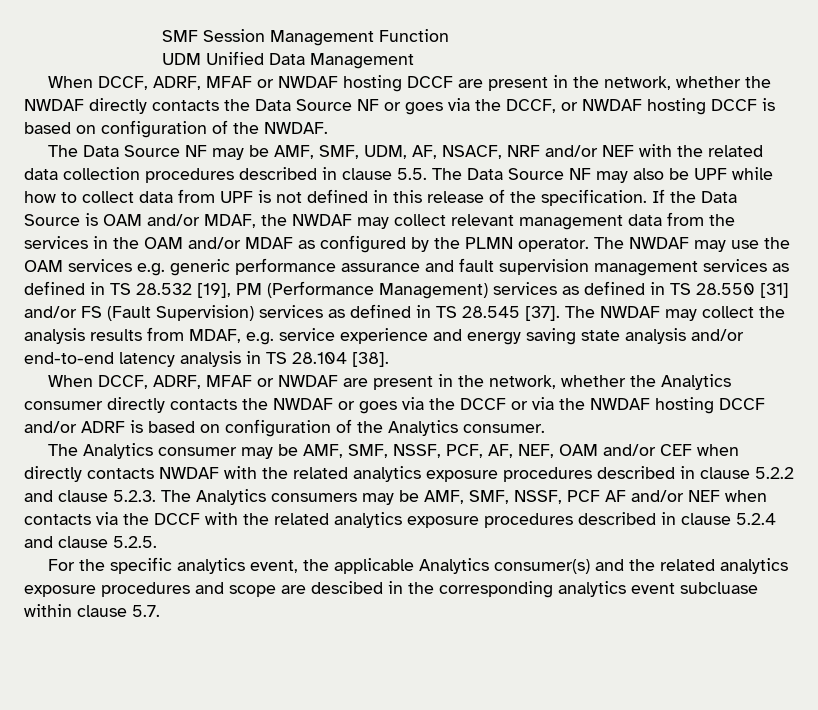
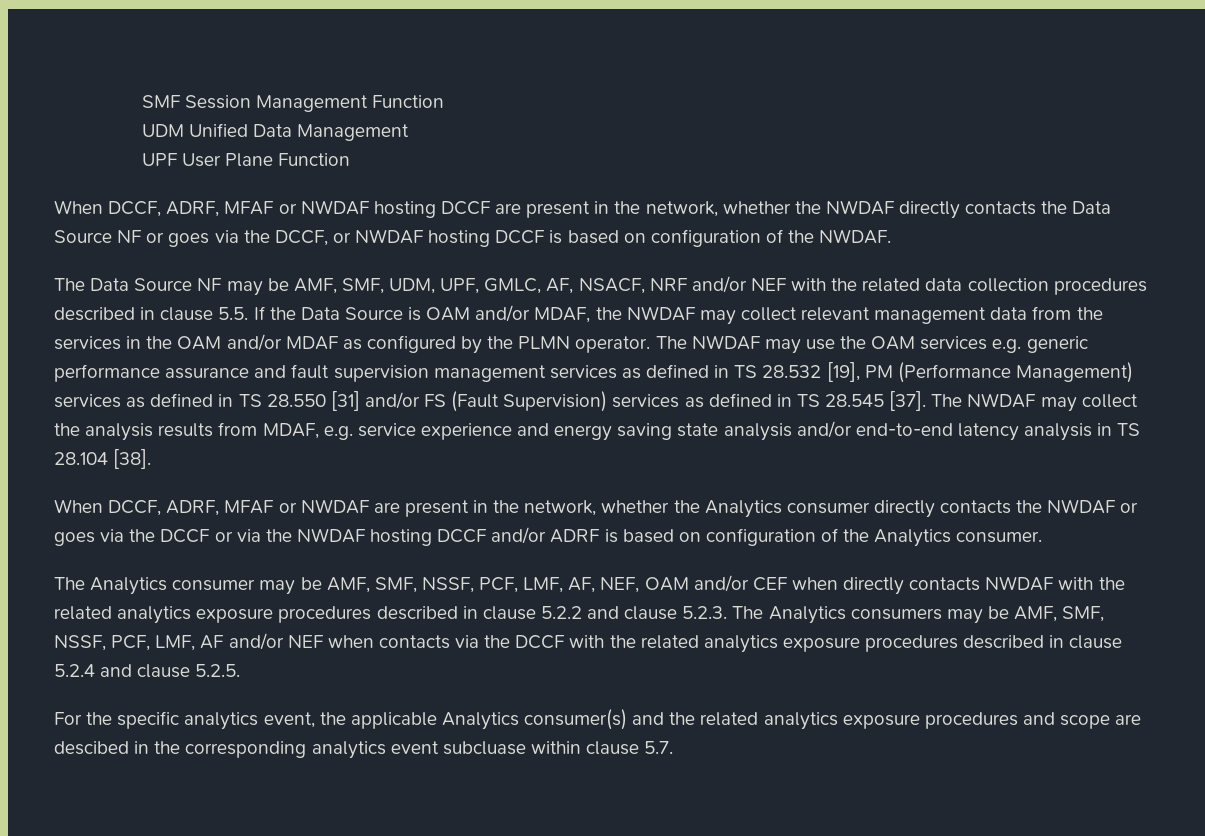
+ UPF User Plane Function
- The Data Source NF may be AMF, SMF, UDM, AF, NSACF, NRF and/or NEF with the related data collection procedures described in clause 5.5. The Data Source NF may also be UPF while how to collect data from UPF is not defined in this release of the specification. If the Data Source is OAM and/or MDAF, the NWDAF may collect relevant management data from the services in the OAM and/or MDAF as configured by the PLMN operator.
+ The Data Source NF may be AMF, SMF, UDM, UPF, GMLC, AF, NSACF, NRF and/or NEF with the related data collection procedures described in clause 5.5. If the Data Source is OAM and/or MDAF, the NWDAF may collect relevant management data from the services in the OAM and/or MDAF as configured by the PLMN operator.
- The Analytics consumer may be AMF, SMF, NSSF, PCF, AF, NEF, OAM and/or CEF when directly contacts NWDAF with the related analytics exposure procedures described in clause 5.2.2 and clause 5.2.3. The Analytics consumers may be AMF, SMF, NSSF, PCF AF and/or NEF when contacts via the DCCF with the related analytics exposure procedures described in clause 5.2.4 and clause 5.2.5.
+ The Analytics consumer may be AMF, SMF, NSSF, PCF, LMF, AF, NEF, OAM and/or CEF when directly contacts NWDAF with the related analytics exposure procedures described in clause 5.2.2 and clause 5.2.3. The Analytics consumers may be AMF, SMF, NSSF, PCF, LMF, AF and/or NEF when contacts via the DCCF with the related analytics exposure procedures described in clause 5.2.4 and clause 5.2.5.

